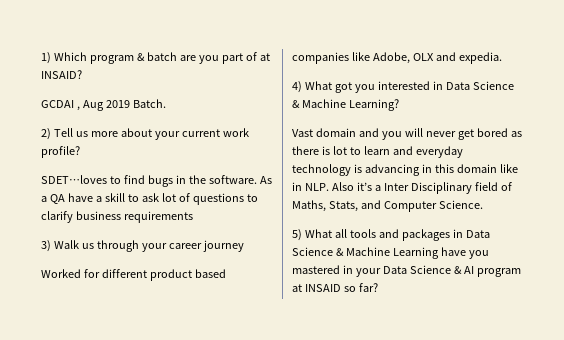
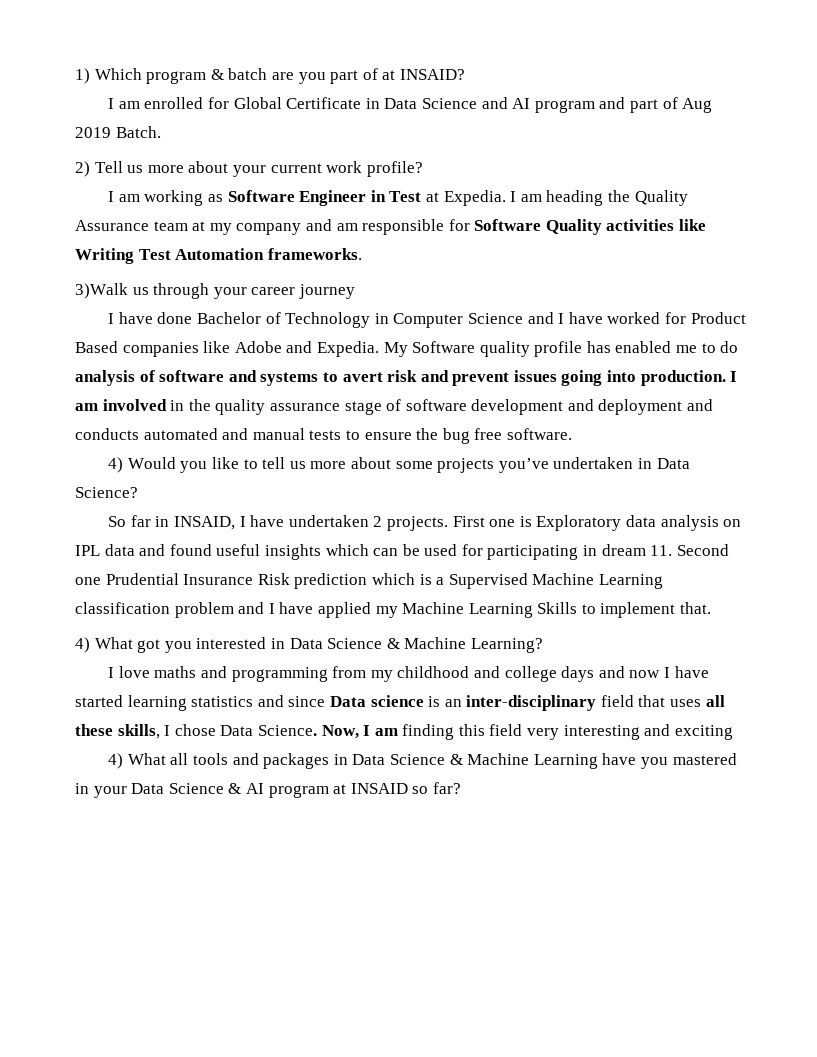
- GCDAI , Aug 2019 Batch.
+ I am enrolled for Global Certificate in Data Science and AI program and part of Aug 2019 Batch.
- SDET…loves to find bugs in the software. As a QA have a skill to ask lot of questions to clarify business requirements
- 3) Walk us through your career journey
+ I am working as Software Engineer in Test at Expedia. I am heading the Quality Assurance team at my company and am responsible for Software Quality activities like Writing Test Automation frameworks.
+ 3)Walk us through your career journey
- Worked for different product based companies like Adobe, OLX and expedia.
+ I have done Bachelor of Technology in Computer Science and I have worked for Product Based companies like Adobe and Expedia. My Software quality profile has enabled me to do analysis of software and systems to avert risk and prevent issues going into production. I am involved in the quality assurance stage of software development and deployment and conducts automated and manual tests to ensure the bug free software.
+ 4) Would you like to tell us more about some projects you’ve undertaken in Data Science?
+ So far in INSAID, I have undertaken 2 projects. First one is Exploratory data analysis on IPL data and found useful insights which can be used for participating in dream 11. Second one Prudential Insurance Risk prediction which is a Supervised Machine Learning classification problem and I have applied my Machine Learning Skills to implement that.
- Vast domain and you will never get bored as there is lot to learn and everyday technology is advancing in this domain like in NLP. Also it’s a Inter Disciplinary field of Maths, Stats, and Computer Science.
- 5) What all tools and packages in Data Science & Machine Learning have you mastered in your Data Science & AI program at INSAID so far?
+ I love maths and programming from my childhood and college days and now I have started learning statistics and since Data science is an inter-disciplinary field that uses all these skills, I chose Data Science. Now, I am finding this field very interesting and exciting
+ 4) What all tools and packages in Data Science & Machine Learning have you mastered in your Data Science & AI program at INSAID so far?

